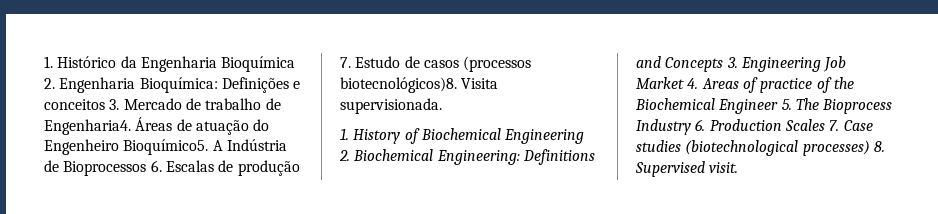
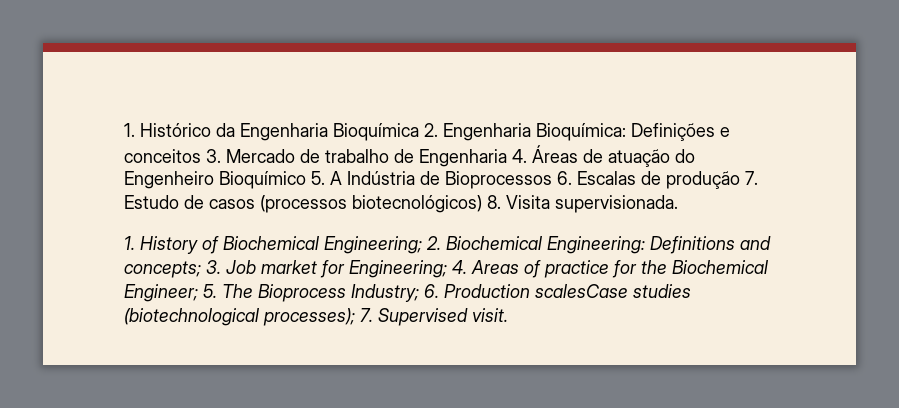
- 1. Histórico da Engenharia Bioquímica 2. Engenharia Bioquímica: Definições e conceitos 3. Mercado de trabalho de Engenharia4. Áreas de atuação do Engenheiro Bioquímico5. A Indústria de Bioprocessos 6. Escalas de produção 7. Estudo de casos (processos biotecnológicos)8. Visita supervisionada.
+ 1. Histórico da Engenharia Bioquímica 2. Engenharia Bioquímica: Definições e conceitos 3. Mercado de trabalho de Engenharia 4. Áreas de atuação do Engenheiro Bioquímico 5. A Indústria de Bioprocessos 6. Escalas de produção 7. Estudo de casos (processos biotecnológicos) 8. Visita supervisionada.
- 1. History of Biochemical Engineering 2. Biochemical Engineering: Definitions and Concepts 3. Engineering Job Market 4. Areas of practice of the Biochemical Engineer 5. The Bioprocess Industry 6. Production Scales 7. Case studies (biotechnological processes) 8. Supervised visit.
+ 1. History of Biochemical Engineering; 2. Biochemical Engineering: Definitions and concepts; 3. Job market for Engineering; 4. Areas of practice for the Biochemical Engineer; 5. The Bioprocess Industry; 6. Production scalesCase studies (biotechnological processes); 7. Supervised visit.

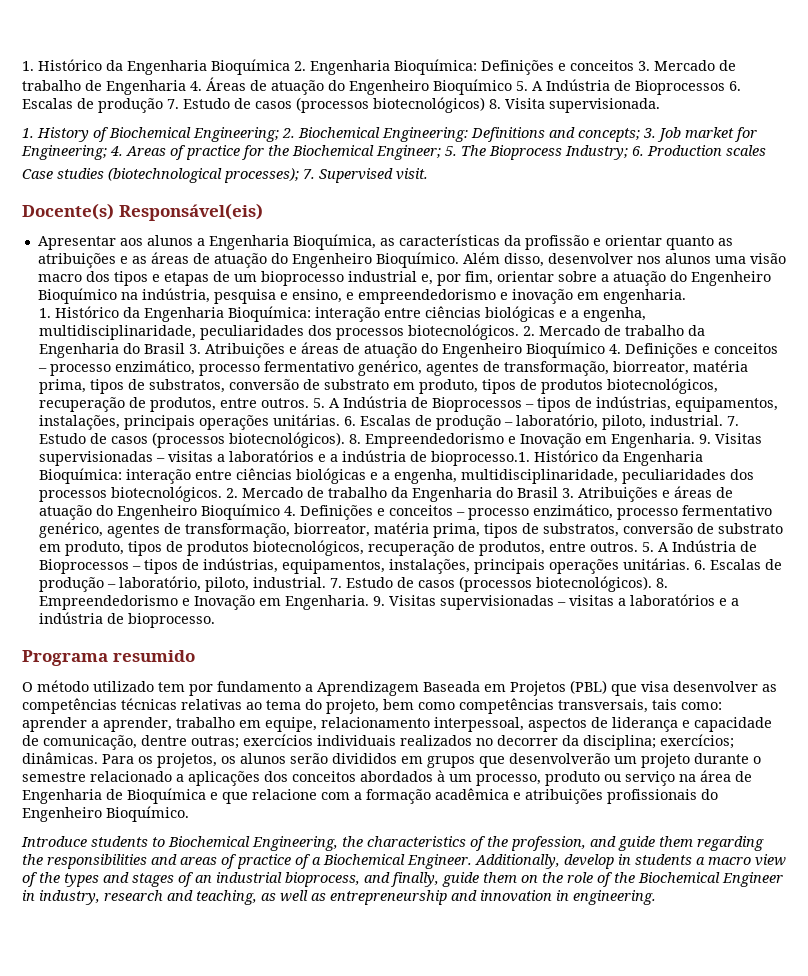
- 1. History of Biochemical Engineering; 2. Biochemical Engineering: Definitions and concepts; 3. Job market for Engineering; 4. Areas of practice for the Biochemical Engineer; 5. The Bioprocess Industry; 6. Production scalesCase studies (biotechnological processes); 7. Supervised visit.
+ 1. History of Biochemical Engineering; 2. Biochemical Engineering: Definitions and concepts; 3. Job market for Engineering; 4. Areas of practice for the Biochemical Engineer; 5. The Bioprocess Industry; 6. Production scales
+ Case studies (biotechnological processes); 7. Supervised visit.
+ Docente(s) Responsável(eis)
+ Apresentar aos alunos a Engenharia Bioquímica, as características da profissão e orientar quanto as atribuições e as áreas de atuação do Engenheiro Bioquímico. Além disso, desenvolver nos alunos uma visão macro dos tipos e etapas de um bioprocesso industrial e, por fim, orientar sobre a atuação do Engenheiro Bioquímico na indústria, pesquisa e ensino, e empreendedorismo e inovação em engenharia.
+ 1. Histórico da Engenharia Bioquímica: interação entre ciências biológicas e a engenha, multidisciplinaridade, peculiaridades dos processos biotecnológicos. 2. Mercado de trabalho da Engenharia do Brasil 3. Atribuições e áreas de atuação do Engenheiro Bioquímico 4. Definições e conceitos – processo enzimático, processo fermentativo genérico, agentes de transformação, biorreator, matéria prima, tipos de substratos, conversão de substrato em produto, tipos de produtos biotecnológicos, recuperação de produtos, entre outros. 5. A Indústria de Bioprocessos – tipos de indústrias, equipamentos, instalações, principais operações unitárias. 6. Escalas de produção – laboratório, piloto, industrial. 7. Estudo de casos (processos biotecnológicos). 8. Empreendedorismo e Inovação em Engenharia. 9. Visitas supervisionadas – visitas a laboratórios e a indústria de bioprocesso.1. Histórico da Engenharia Bioquímica: interação entre ciências biológicas e a engenha, multidisciplinaridade, peculiaridades dos processos biotecnológicos. 2. Mercado de trabalho da Engenharia do Brasil 3. Atribuições e áreas de atuação do Engenheiro Bioquímico 4. Definições e conceitos – processo enzimático, processo fermentativo genérico, agentes de transformação, biorreator, matéria prima, tipos de substratos, conversão de substrato em produto, tipos de produtos biotecnológicos, recuperação de produtos, entre outros. 5. A Indústria de Bioprocessos – tipos de indústrias, equipamentos, instalações, principais operações unitárias. 6. Escalas de produção – laboratório, piloto, industrial. 7. Estudo de casos (processos biotecnológicos). 8. Empreendedorismo e Inovação em Engenharia. 9. Visitas supervisionadas – visitas a laboratórios e a indústria de bioprocesso.
+ Programa resumido
+ O método utilizado tem por fundamento a Aprendizagem Baseada em Projetos (PBL) que visa desenvolver as competências técnicas relativas ao tema do projeto, bem como competências transversais, tais como: aprender a aprender, trabalho em equipe, relacionamento interpessoal, aspectos de liderança e capacidade de comunicação, dentre outras; exercícios individuais realizados no decorrer da disciplina; exercícios; dinâmicas. Para os projetos, os alunos serão divididos em grupos que desenvolverão um projeto durante o semestre relacionado a aplicações dos conceitos abordados à um processo, produto ou serviço na área de Engenharia de Bioquímica e que relacione com a formação acadêmica e atribuições profissionais do Engenheiro Bioquímico.
+ Introduce students to Biochemical Engineering, the characteristics of the profession, and guide them regarding the responsibilities and areas of practice of a Biochemical Engineer. Additionally, develop in students a macro view of the types and stages of an industrial bioprocess, and finally, guide them on the role of the Biochemical Engineer in industry, research and teaching, as well as entrepreneurship and innovation in engineering.

